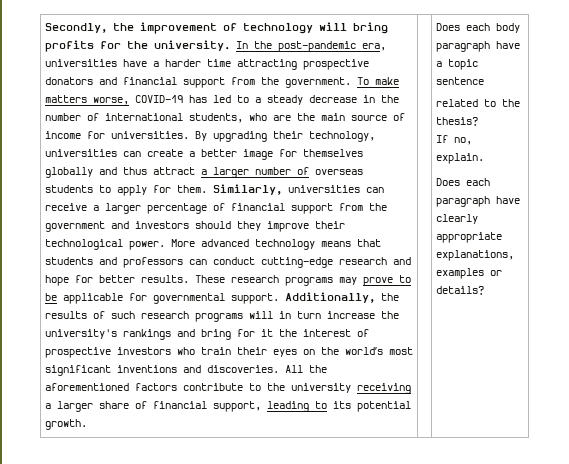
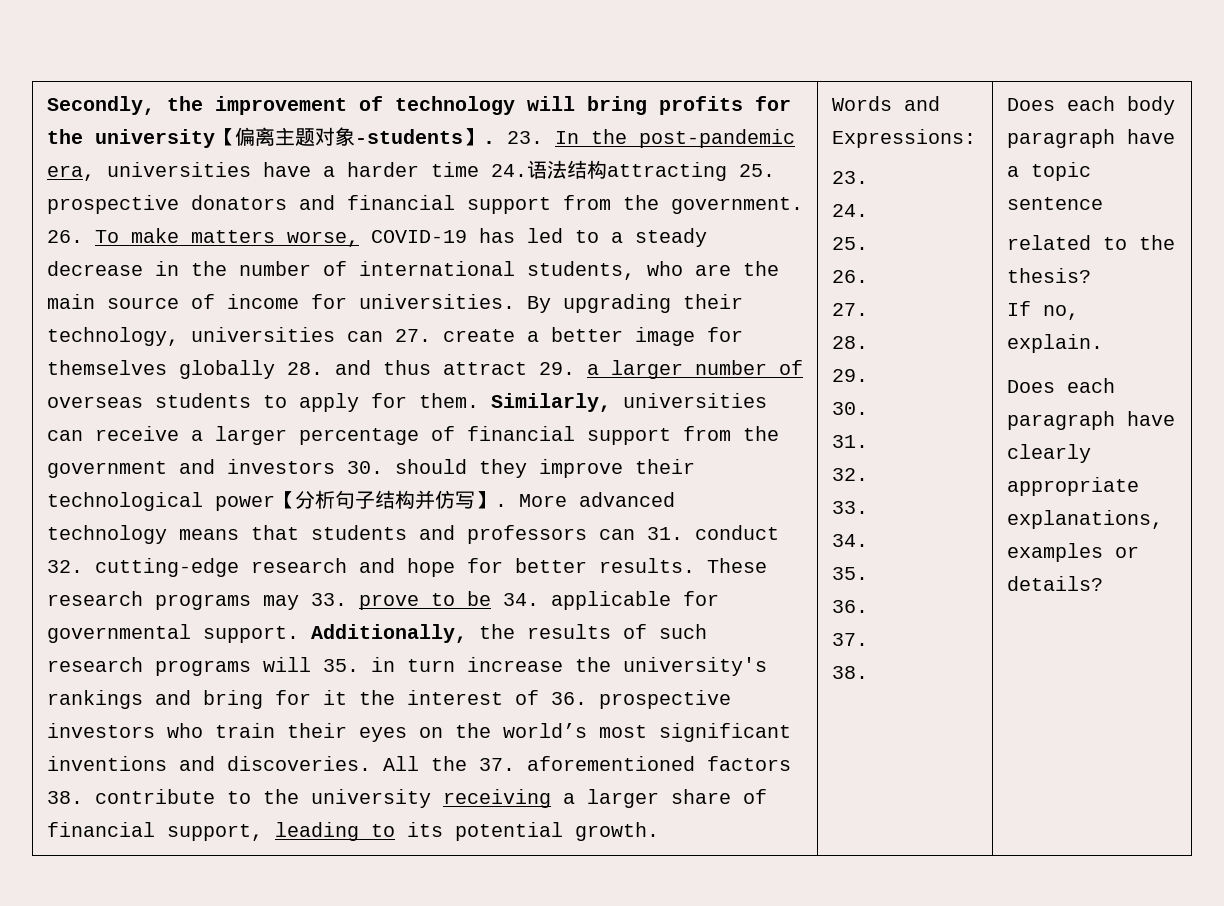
- Secondly, the improvement of technology will bring profits for the university. In the post-pandemic era, universities have a harder time attracting prospective donators and financial support from the government.
+ Secondly, the improvement of technology will bring profits for the university【偏离主题对象-students】. 23. In the post-pandemic era, universities have a harder time 24.语法结构attracting 25. prospective donators and financial support from the government.
- To make matters worse, COVID-19 has led to a steady decrease in the number of international students, who are the main source of income for universities.
+ 26. To make matters worse, COVID-19 has led to a steady decrease in the number of international students, who are the main source of income for universities.
- By upgrading their technology, universities can create a better image for themselves globally and thus attract a larger number of overseas students to apply for them.
+ By upgrading their technology, universities can 27. create a better image for themselves globally 28. and thus attract 29. a larger number of overseas students to apply for them.
- Similarly, universities can receive a larger percentage of financial support from the government and investors should they improve their technological power.
+ Similarly, universities can receive a larger percentage of financial support from the government and investors 30. should they improve their technological power【分析句子结构并仿写】.
- More advanced technology means that students and professors can conduct cutting-edge research and hope for better results.
+ More advanced technology means that students and professors can 31. conduct 32. cutting-edge research and hope for better results.
- These research programs may prove to be applicable for governmental support.
+ These research programs may 33. prove to be 34. applicable for governmental support.
- Additionally, the results of such research programs will in turn increase the university's rankings and bring for it the interest of prospective investors who train their eyes on the world’s most significant inventions and discoveries.
+ Additionally, the results of such research programs will 35. in turn increase the university's rankings and bring for it the interest of 36. prospective investors who train their eyes on the world’s most significant inventions and discoveries.
- All the aforementioned factors contribute to the university receiving a larger share of financial support, leading to its potential growth.
+ All the 37. aforementioned factors 38. contribute to the university receiving a larger share of financial support, leading to its potential growth.
+ Words and Expressions:
+ 23.
+ 24.
+ 25.
+ 26.
+ 27.
+ 28.
+ 29.
+ 30.
+ 31.
+ 32.
+ 33.
+ 34.
+ 35.
+ 36.
+ 37.
+ 38.

